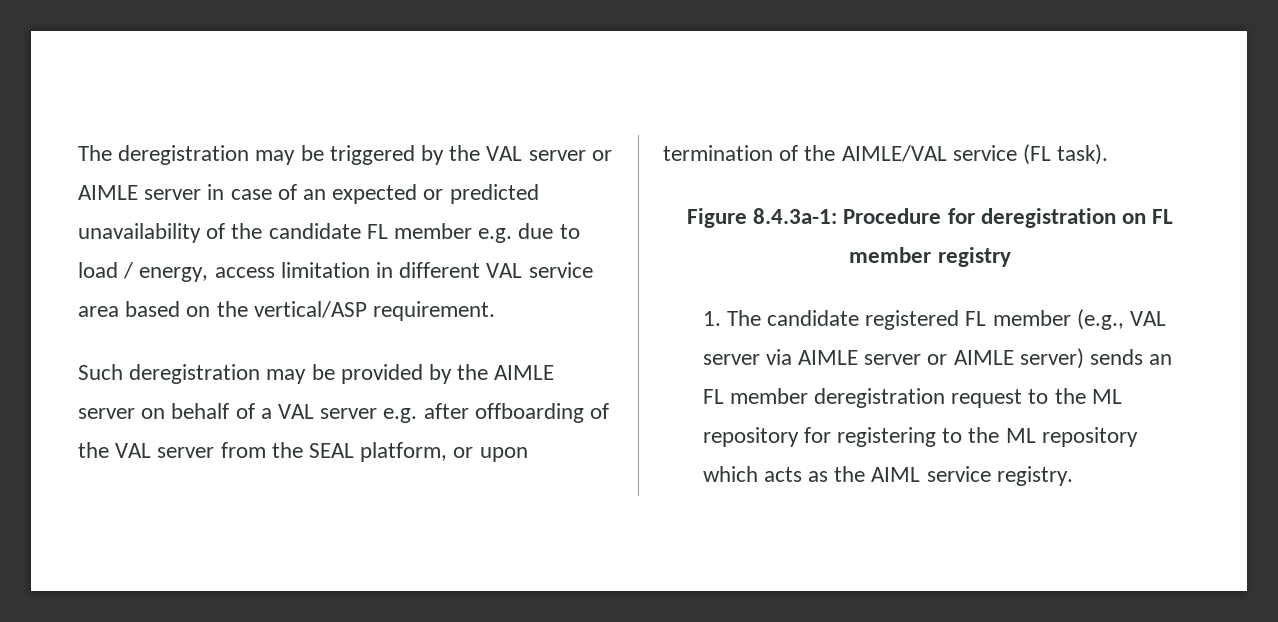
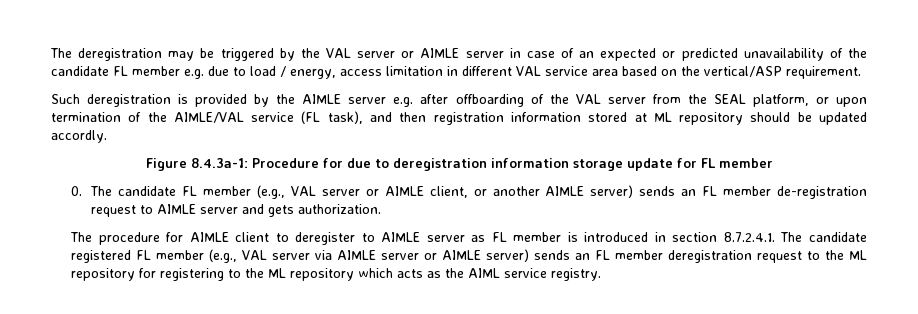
- Such deregistration may be provided by the AIMLE server on behalf of a VAL server e.g. after offboarding of the VAL server from the SEAL platform, or upon termination of the AIMLE/VAL service (FL task).
- Figure 8.4.3a-1: Procedure for deregistration on FL member registry
- 1. The candidate registered FL member (e.g., VAL server via AIMLE server or AIMLE server) sends an FL member deregistration request to the ML repository for registering to the ML repository which acts as the AIML service registry.
+ Such deregistration is provided by the AIMLE server e.g. after offboarding of the VAL server from the SEAL platform, or upon termination of the AIMLE/VAL service (FL task), and then registration information stored at ML repository should be updated accordly.
+ Figure 8.4.3a-1: Procedure for due to deregistration information storage update for FL member
+ 0. The candidate FL member (e.g., VAL server or AIMLE client, or another AIMLE server) sends an FL member de-registration request to AIMLE server and gets authorization.
+ The procedure for AIMLE client to deregister to AIMLE server as FL member is introduced in section 8.7.2.4.1. The candidate registered FL member (e.g., VAL server via AIMLE server or AIMLE server) sends an FL member deregistration request to the ML repository for registering to the ML repository which acts as the AIML service registry.

